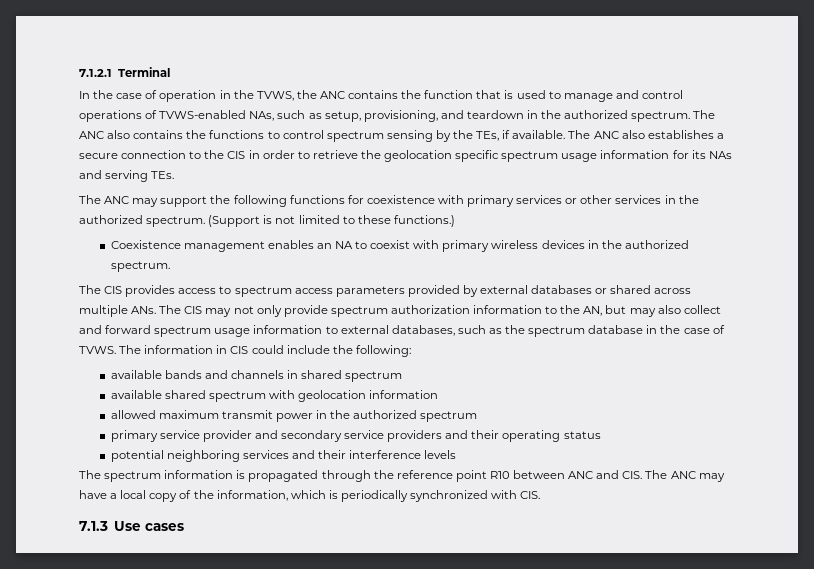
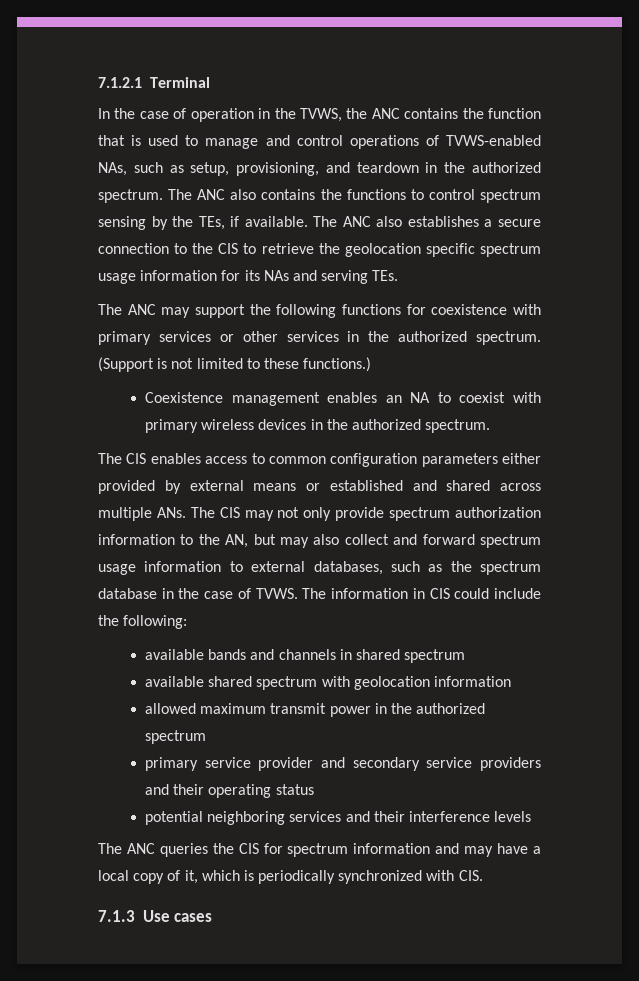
- The ANC also establishes a secure connection to the CIS in order to retrieve the geolocation specific spectrum usage information for its NAs and serving TEs.
+ The ANC also establishes a secure connection to the CIS to retrieve the geolocation specific spectrum usage information for its NAs and serving TEs.
- The CIS provides access to spectrum access parameters provided by external databases or shared across multiple ANs. The CIS may not only provide spectrum authorization information to the AN, but may also collect and forward spectrum usage information to external databases, such as the spectrum database in the case of TVWS.
+ The CIS enables access to common configuration parameters either provided by external means or established and shared across multiple ANs. The CIS may not only provide spectrum authorization information to the AN, but may also collect and forward spectrum usage information to external databases, such as the spectrum database in the case of TVWS.
- The spectrum information is propagated through the reference point R10 between ANC and CIS. The ANC may have a local copy of the information, which is periodically synchronized with CIS.
+ The ANC queries the CIS for spectrum information and may have a local copy of it, which is periodically synchronized with CIS.

